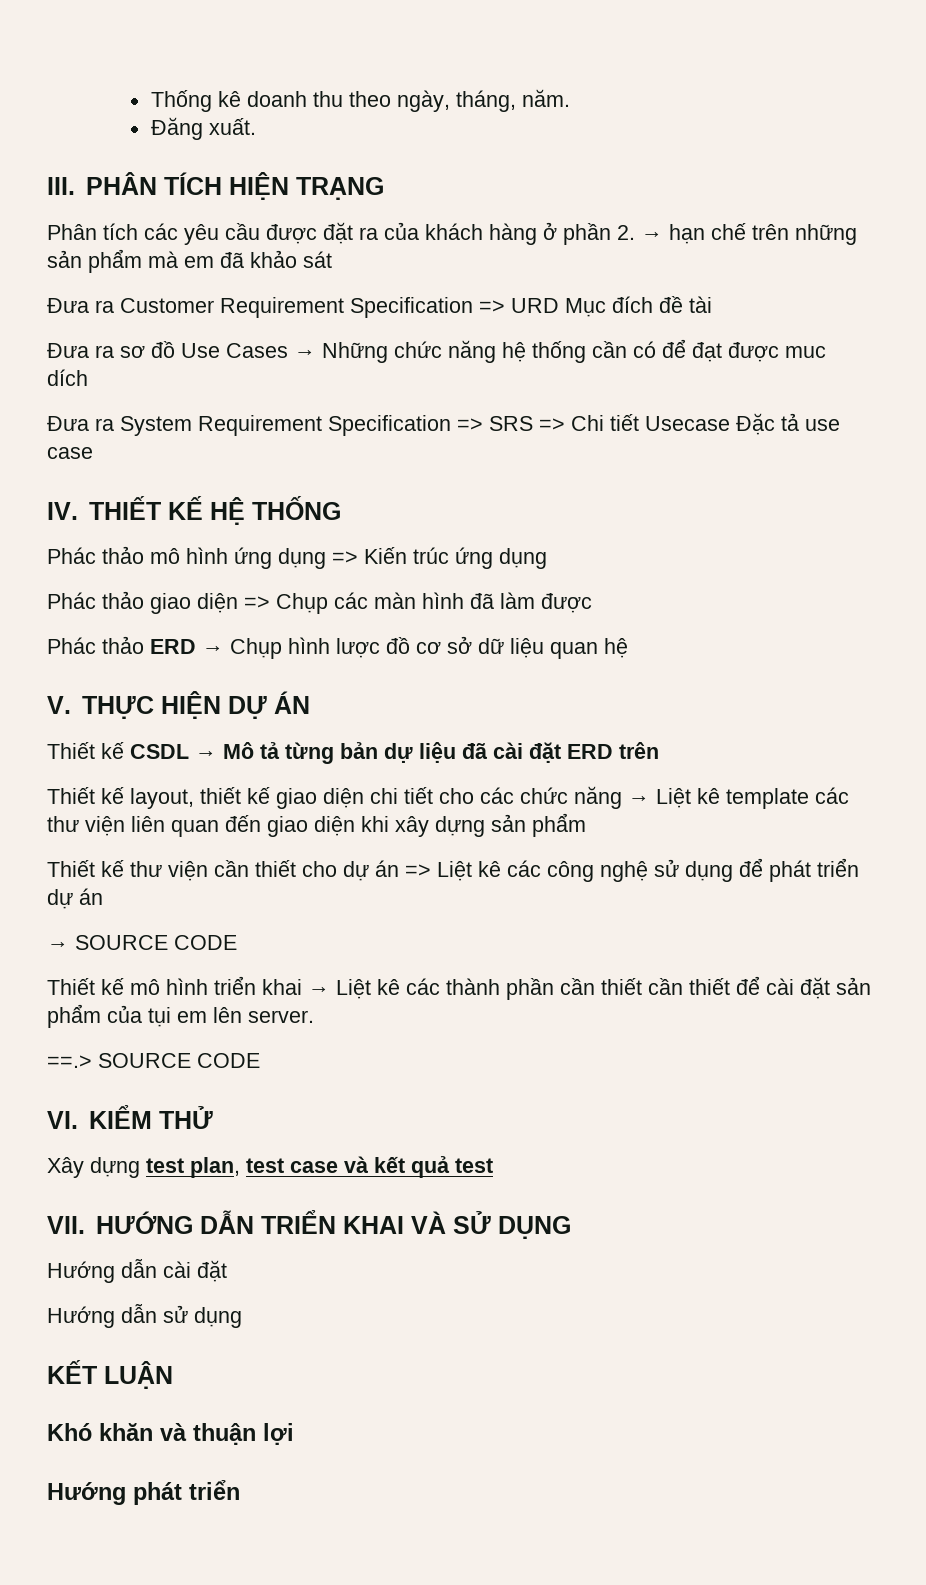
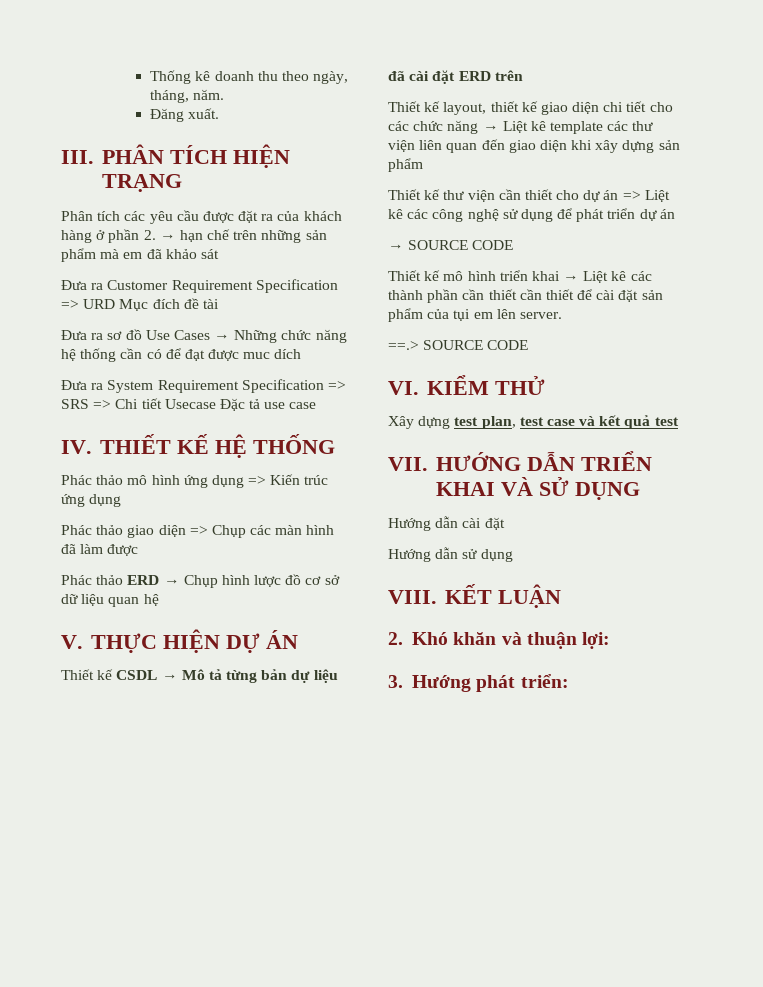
+ VIII.
- Khó khăn và thuận lợi
- Hướng phát triển
+ 2. Khó khăn và thuận lợi:
+ 3. Hướng phát triển:

